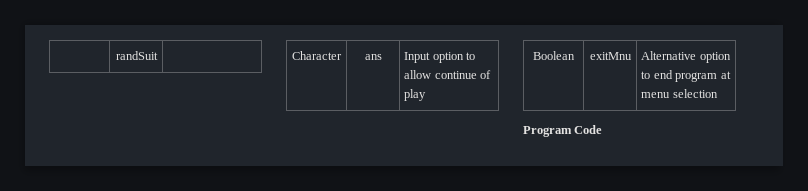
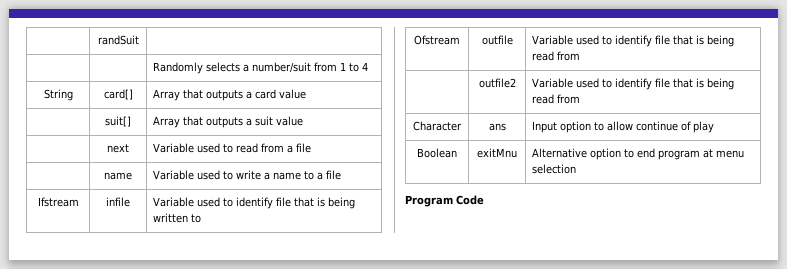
+ | | Randomly selects a number/suit from 1 to 4
+ String | card[] | Array that outputs a card value
+ | suit[] | Array that outputs a suit value
+ | next | Variable used to read from a file
+ | name | Variable used to write a name to a file
+ Ifstream | infile | Variable used to identify file that is being written to
+ Ofstream | outfile | Variable used to identify file that is being read from
+ | outfile2 | Variable used to identify file that is being read from

